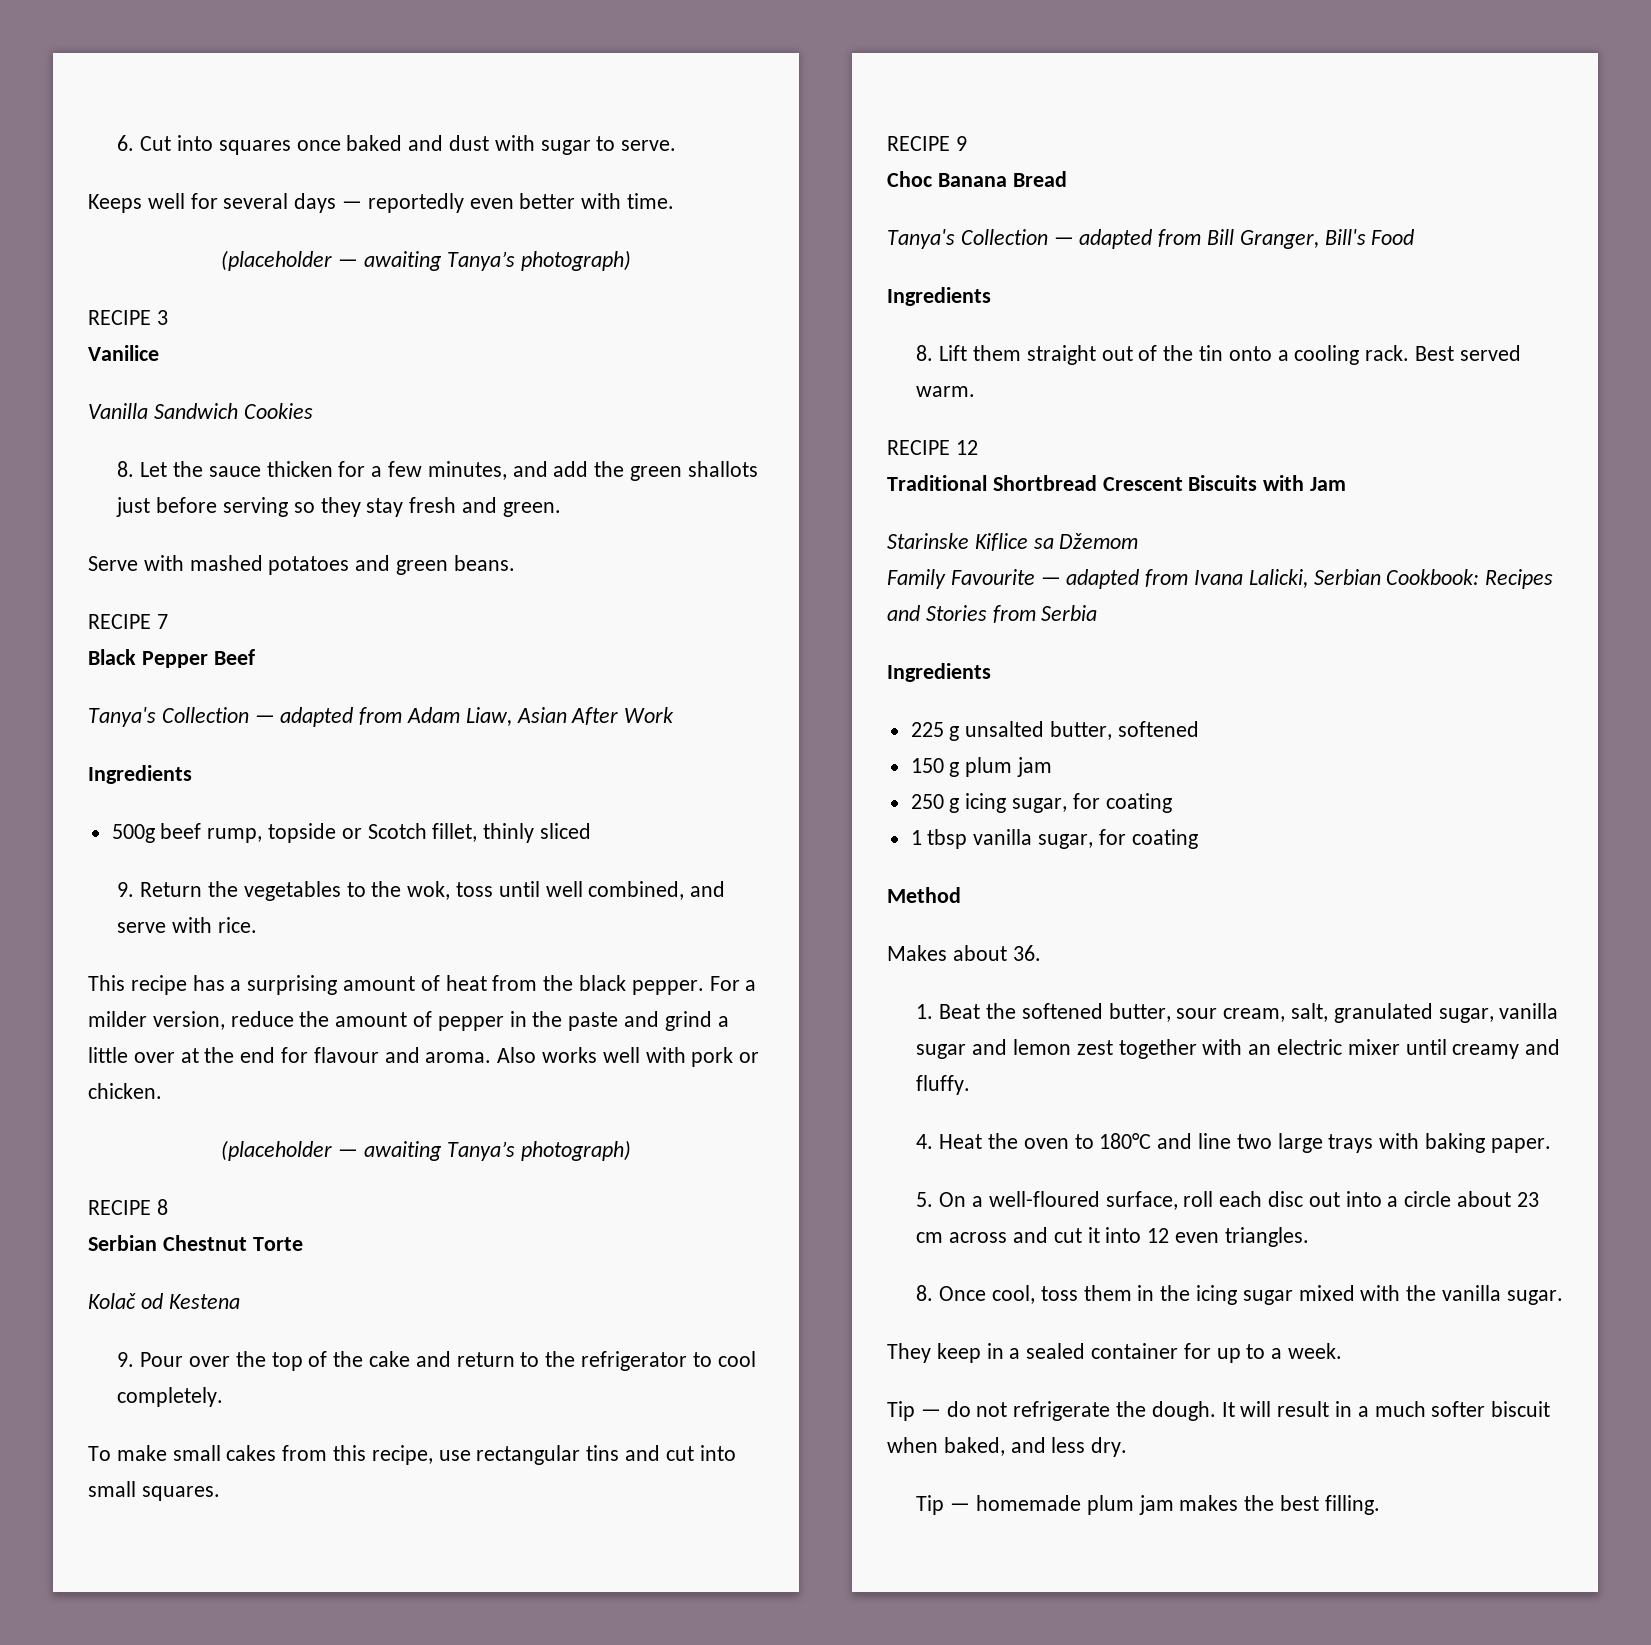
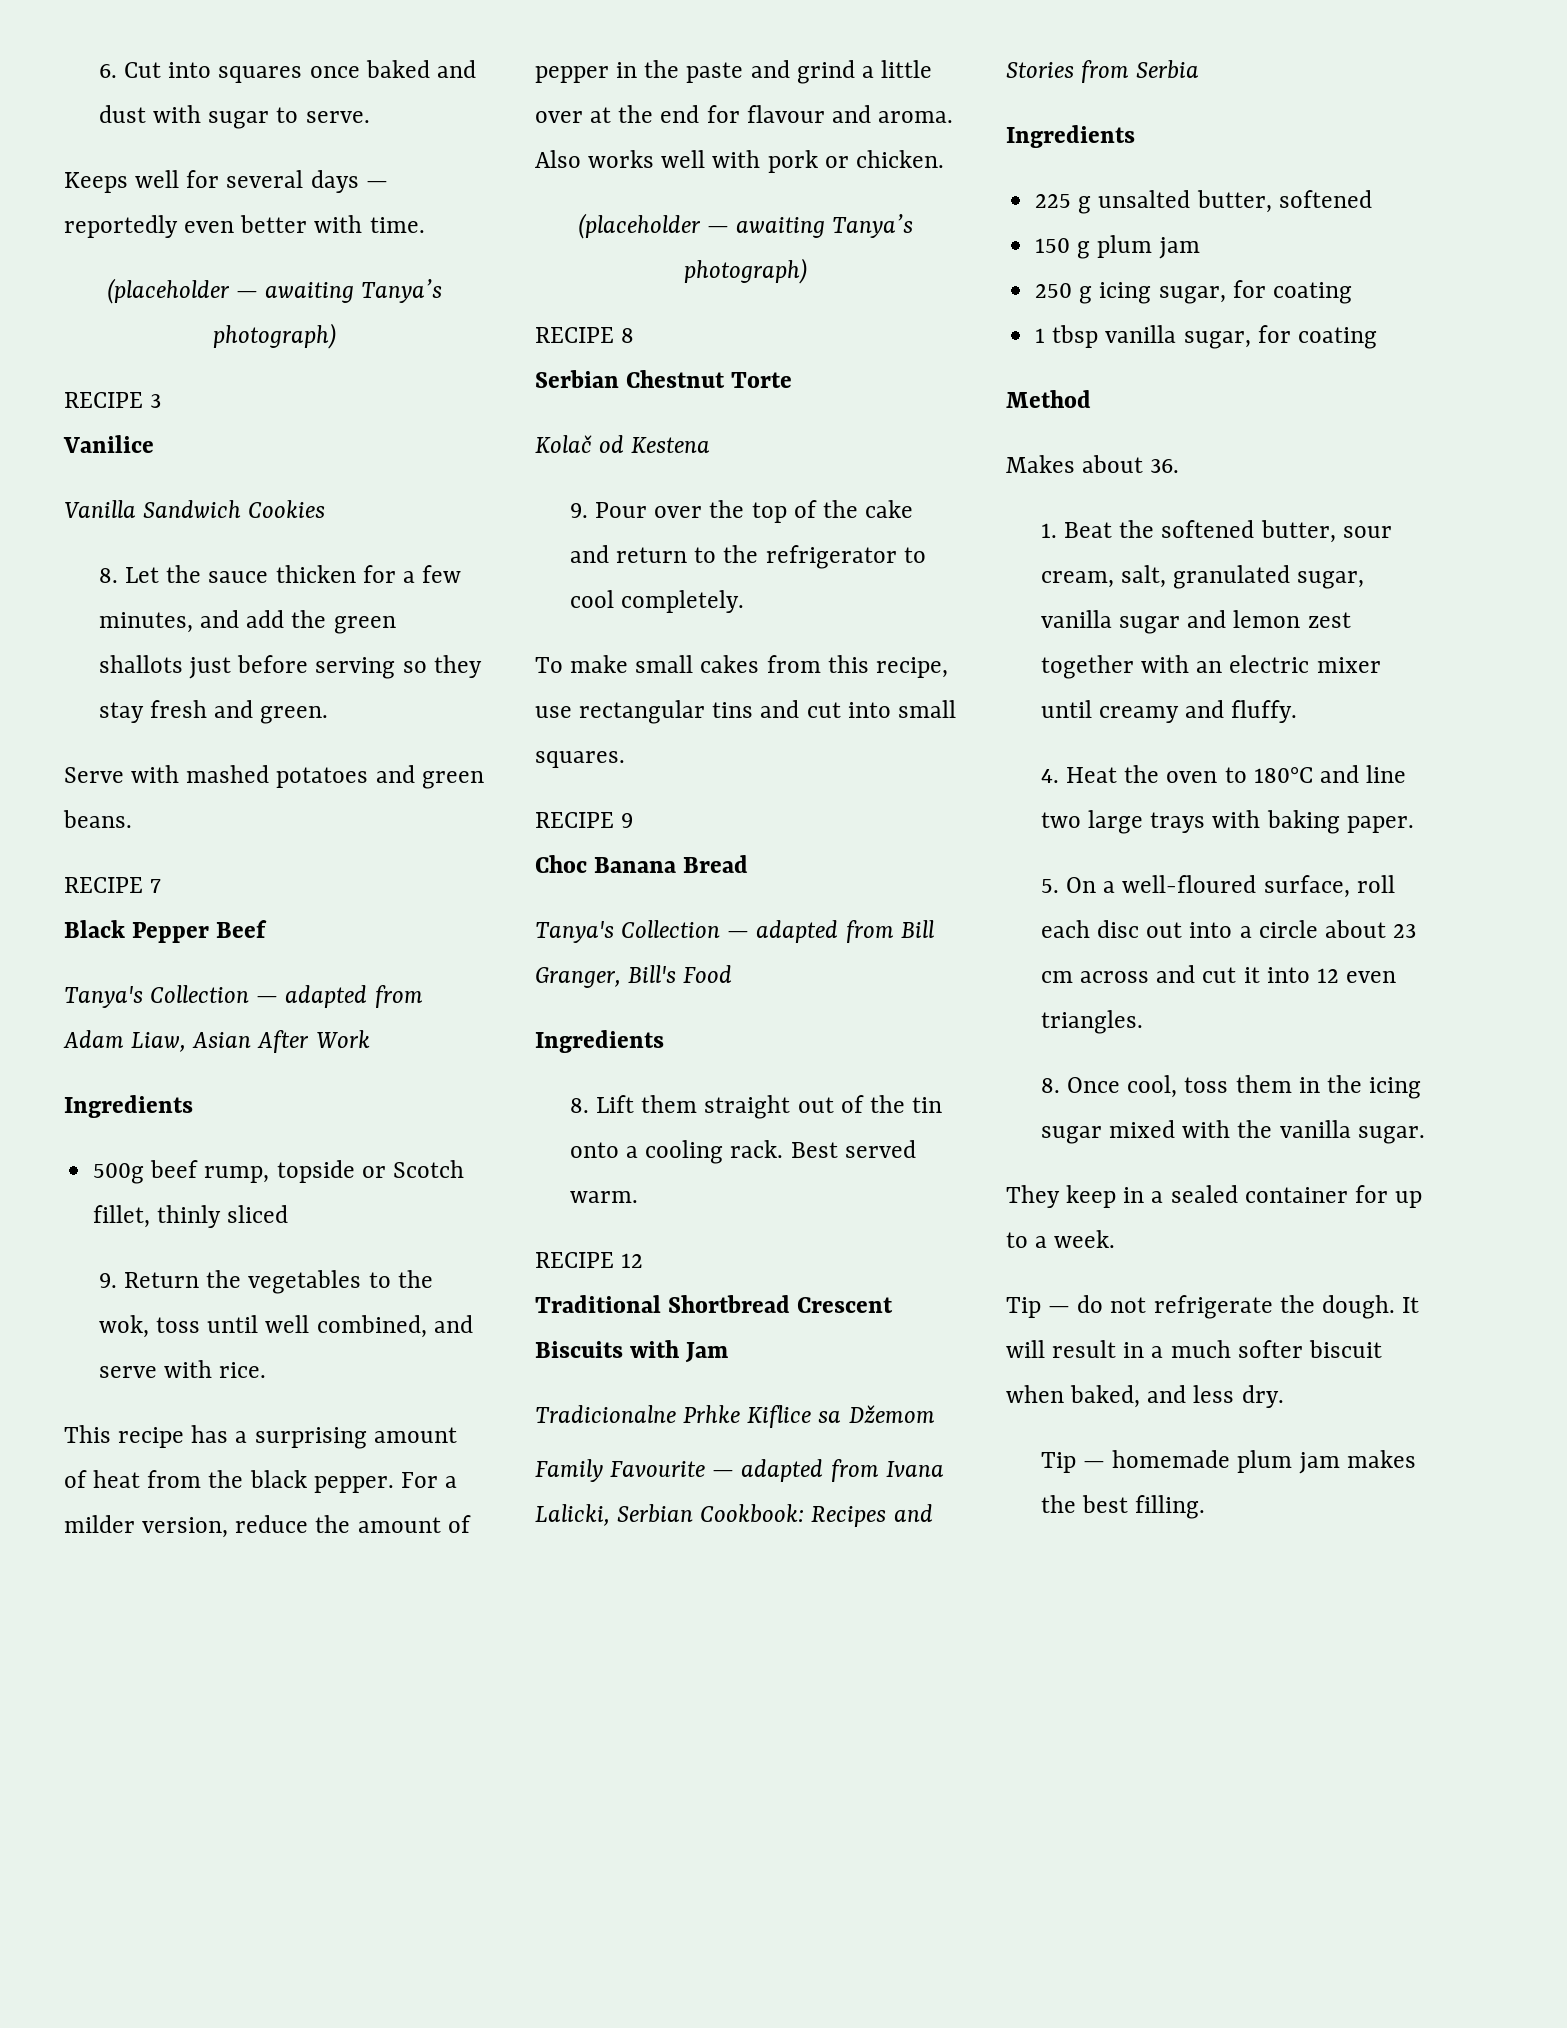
- Starinske Kiflice sa Džemom
+ Tradicionalne Prhke Kiflice sa Džemom

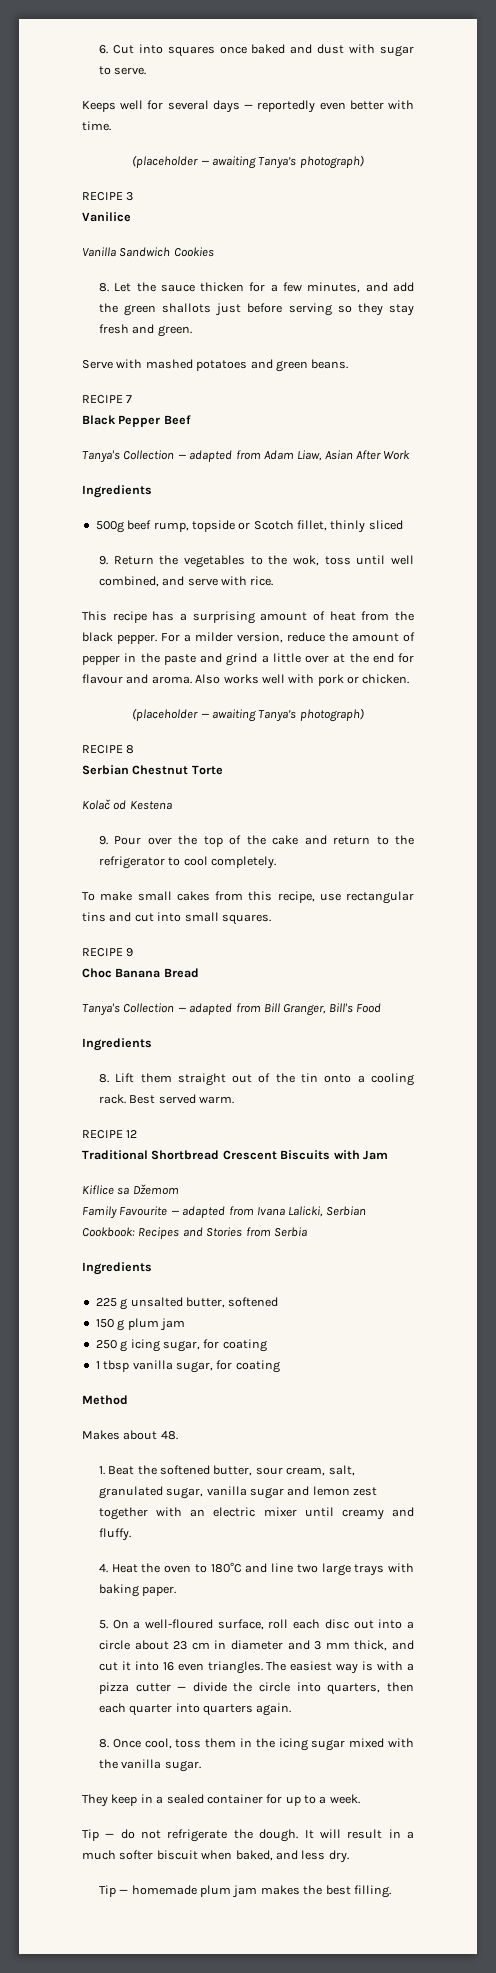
- Tradicionalne Prhke Kiflice sa Džemom
+ Kiflice sa Džemom
- Makes about 36.
+ Makes about 48.
- 5. On a well-floured surface, roll each disc out into a circle about 23 cm across and cut it into 12 even triangles.
+ 5. On a well-floured surface, roll each disc out into a circle about 23 cm in diameter and 3 mm thick, and cut it into 16 even triangles. The easiest way is with a pizza cutter — divide the circle into quarters, then each quarter into quarters again.

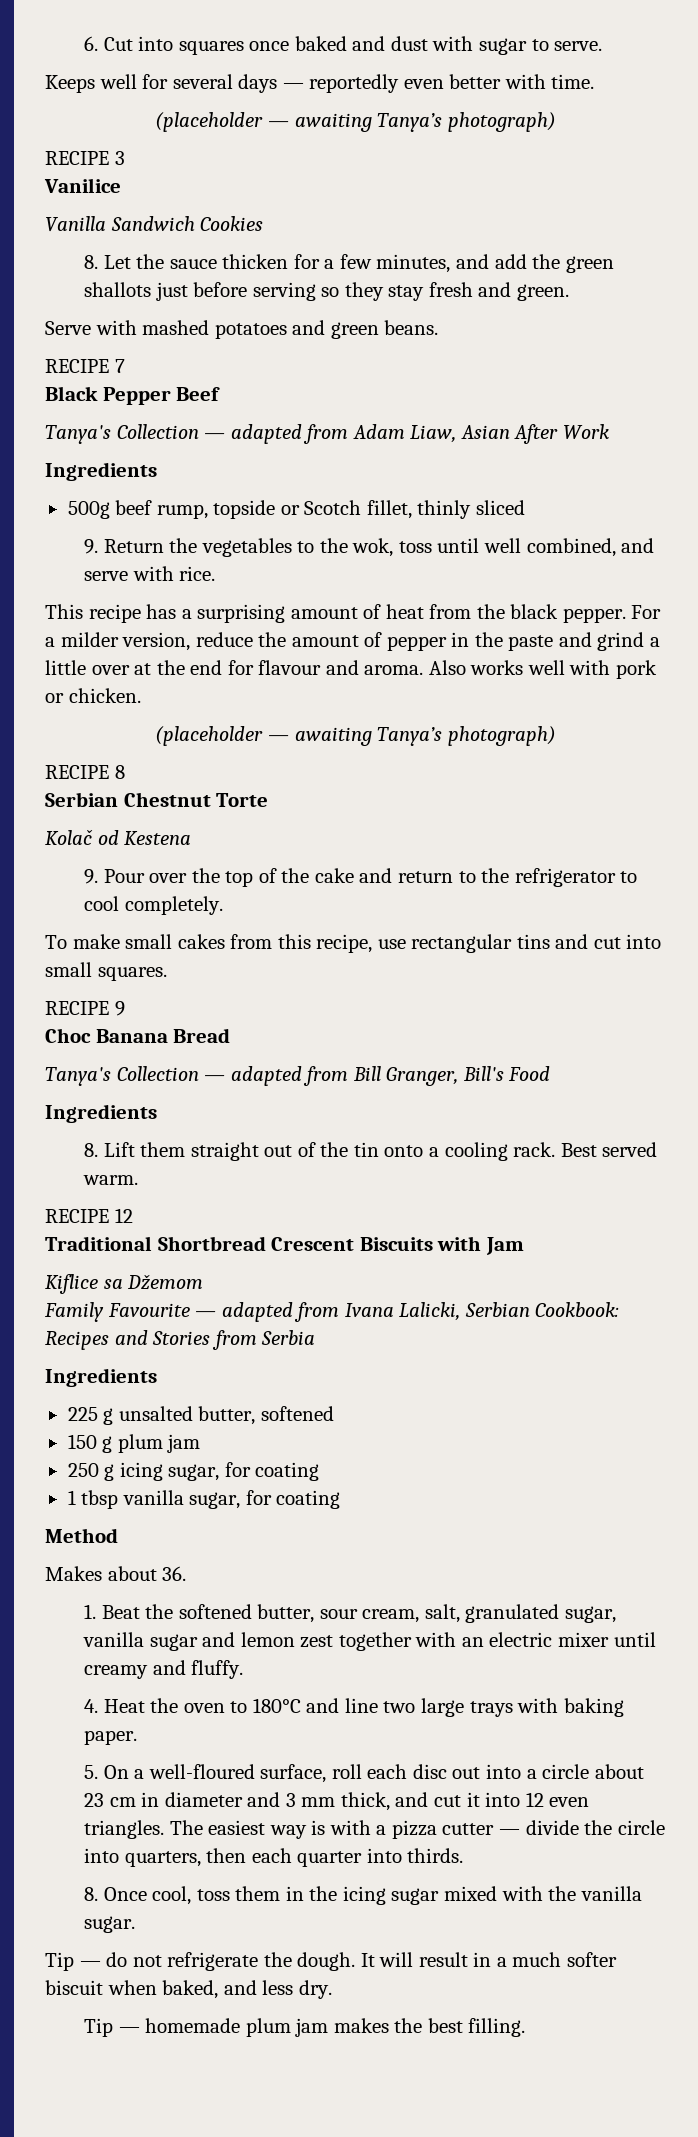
- Makes about 48.
+ Makes about 36.
- 5. On a well-floured surface, roll each disc out into a circle about 23 cm in diameter and 3 mm thick, and cut it into 16 even triangles.
+ 5. On a well-floured surface, roll each disc out into a circle about 23 cm in diameter and 3 mm thick, and cut it into 12 even triangles.
- The easiest way is with a pizza cutter — divide the circle into quarters, then each quarter into quarters again.
+ The easiest way is with a pizza cutter — divide the circle into quarters, then each quarter into thirds.
- They keep in a sealed container for up to a week.

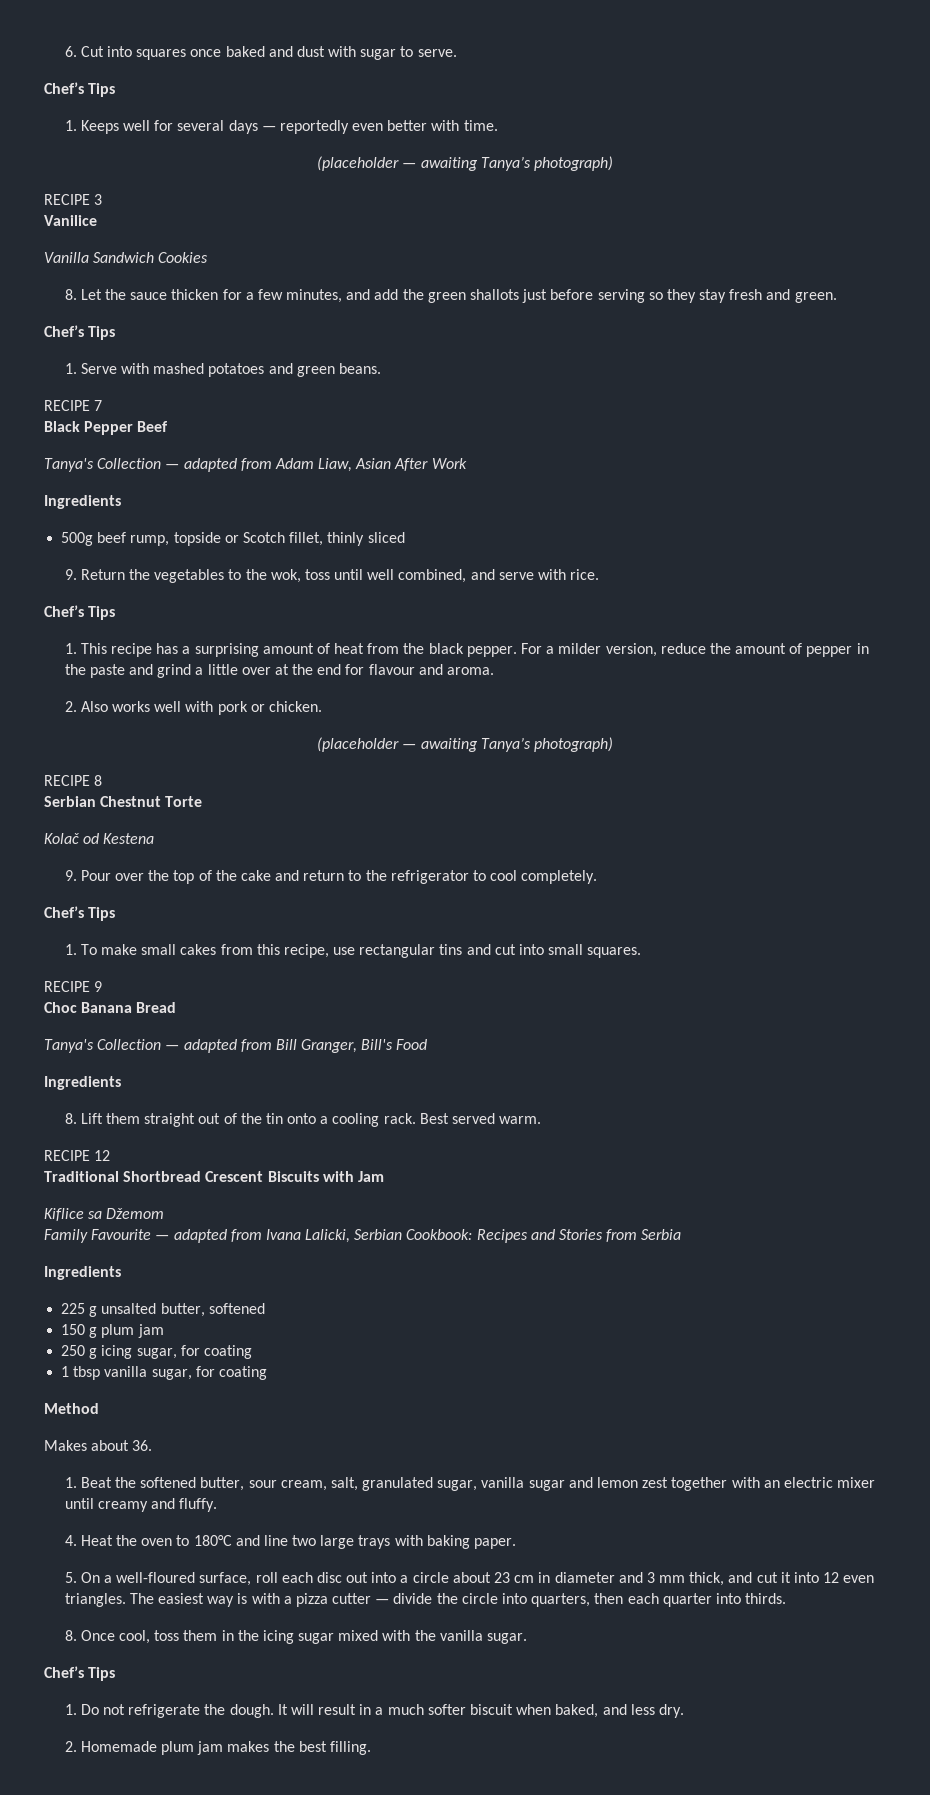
  6. Cut into squares once baked and dust with sugar to serve.
- Keeps well for several days — reportedly even better with time.
+ Chef’s Tips
+ 1. Keeps well for several days — reportedly even better with time.
  8. Let the sauce thicken for a few minutes, and add the green shallots just before serving so they stay fresh and green.
- Serve with mashed potatoes and green beans.
+ Chef’s Tips
+ 1. Serve with mashed potatoes and green beans.
  9. Return the vegetables to the wok, toss until well combined, and serve with rice.
- This recipe has a surprising amount of heat from the black pepper.
+ Chef’s Tips
+ 1. This recipe has a surprising amount of heat from the black pepper.
- For a milder version, reduce the amount of pepper in the paste and grind a little over at the end for flavour and aroma. Also works well with pork or chicken.
+ For a milder version, reduce the amount of pepper in the paste and grind a little over at the end for flavour and aroma.
+ 2. Also works well with pork or chicken.
  9. Pour over the top of the cake and return to the refrigerator to cool completely.
- To make small cakes from this recipe, use rectangular tins and cut into small squares.
+ Chef’s Tips
+ 1. To make small cakes from this recipe, use rectangular tins and cut into small squares.
  8. Once cool, toss them in the icing sugar mixed with the vanilla sugar.
- Tip — do not refrigerate the dough.
+ Chef’s Tips
+ 1. Do not refrigerate the dough.
- Tip — homemade plum jam makes the best filling.
+ 2. Homemade plum jam makes the best filling.

